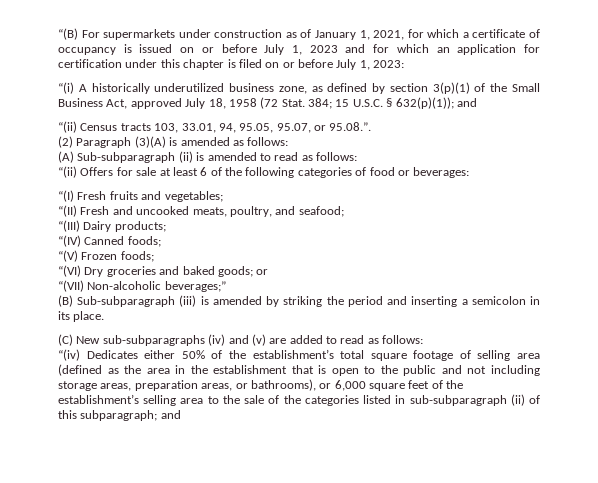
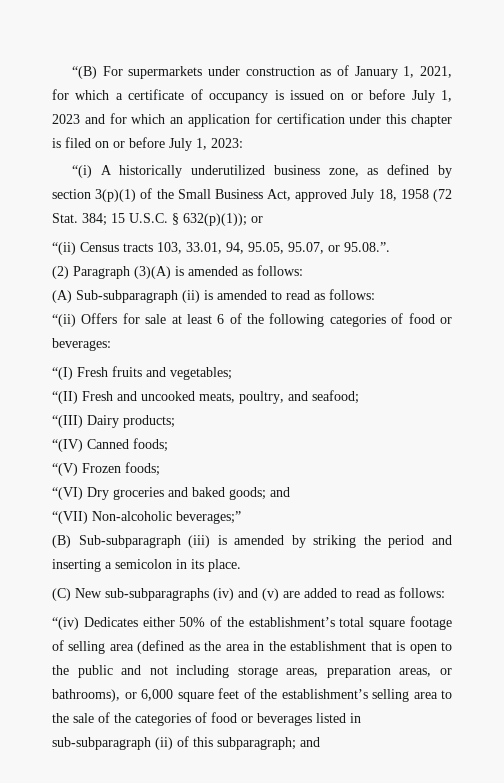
- 384; 15 U.S.C. § 632(p)(1)); and
+ 384; 15 U.S.C. § 632(p)(1)); or
- “(VI) Dry groceries and baked goods; or
+ “(VI) Dry groceries and baked goods; and
- “(iv) Dedicates either 50% of the establishment’s total square footage of selling area (defined as the area in the establishment that is open to the public and not including storage areas, preparation areas, or bathrooms), or 6,000 square feet of the establishment’s selling area to the sale of the categories listed in sub-subparagraph (ii) of this subparagraph; and
+ “(iv) Dedicates either 50% of the establishment’s total square footage of selling area (defined as the area in the establishment that is open to the public and not including storage areas, preparation areas, or bathrooms), or 6,000 square feet of the establishment’s selling area to the sale of the categories of food or beverages listed in sub-subparagraph (ii) of this subparagraph; and

